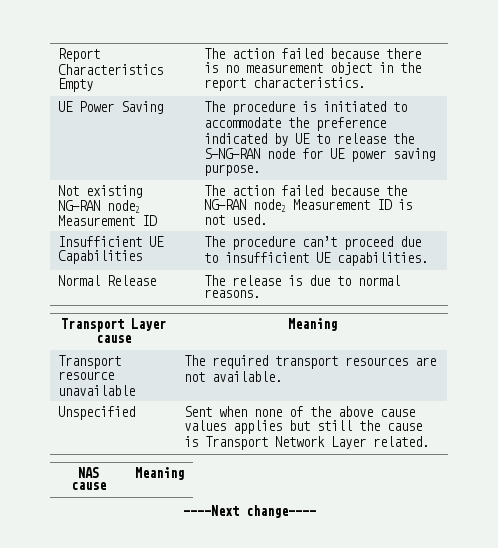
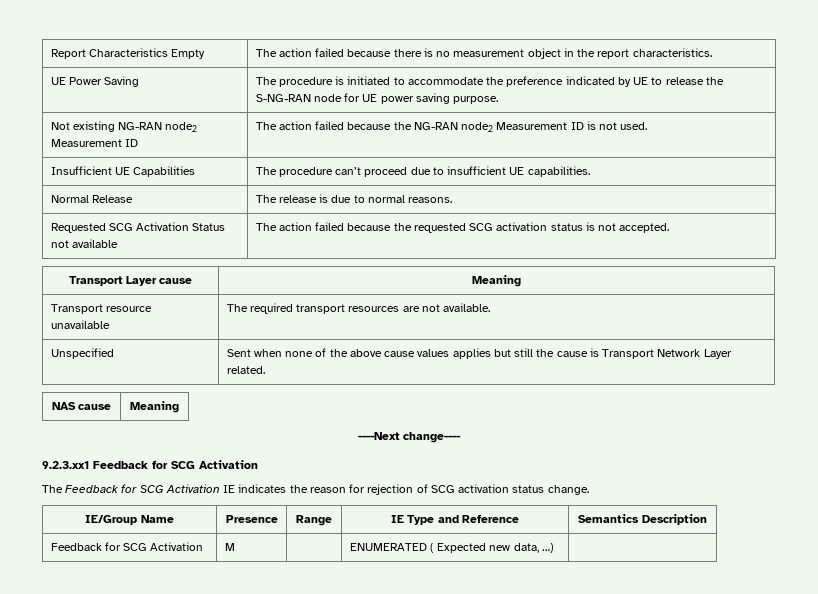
+ Requested SCG Activation Status not available | The action failed because the requested SCG activation status is not accepted.
+ 9.2.3.xx1 Feedback for SCG Activation
+ The Feedback for SCG Activation IE indicates the reason for rejection of SCG activation status change.
+ IE/Group Name | Presence | Range | IE Type and Reference | Semantics Description
+ Feedback for SCG Activation | M | | ENUMERATED ( Expected new data, …) |

